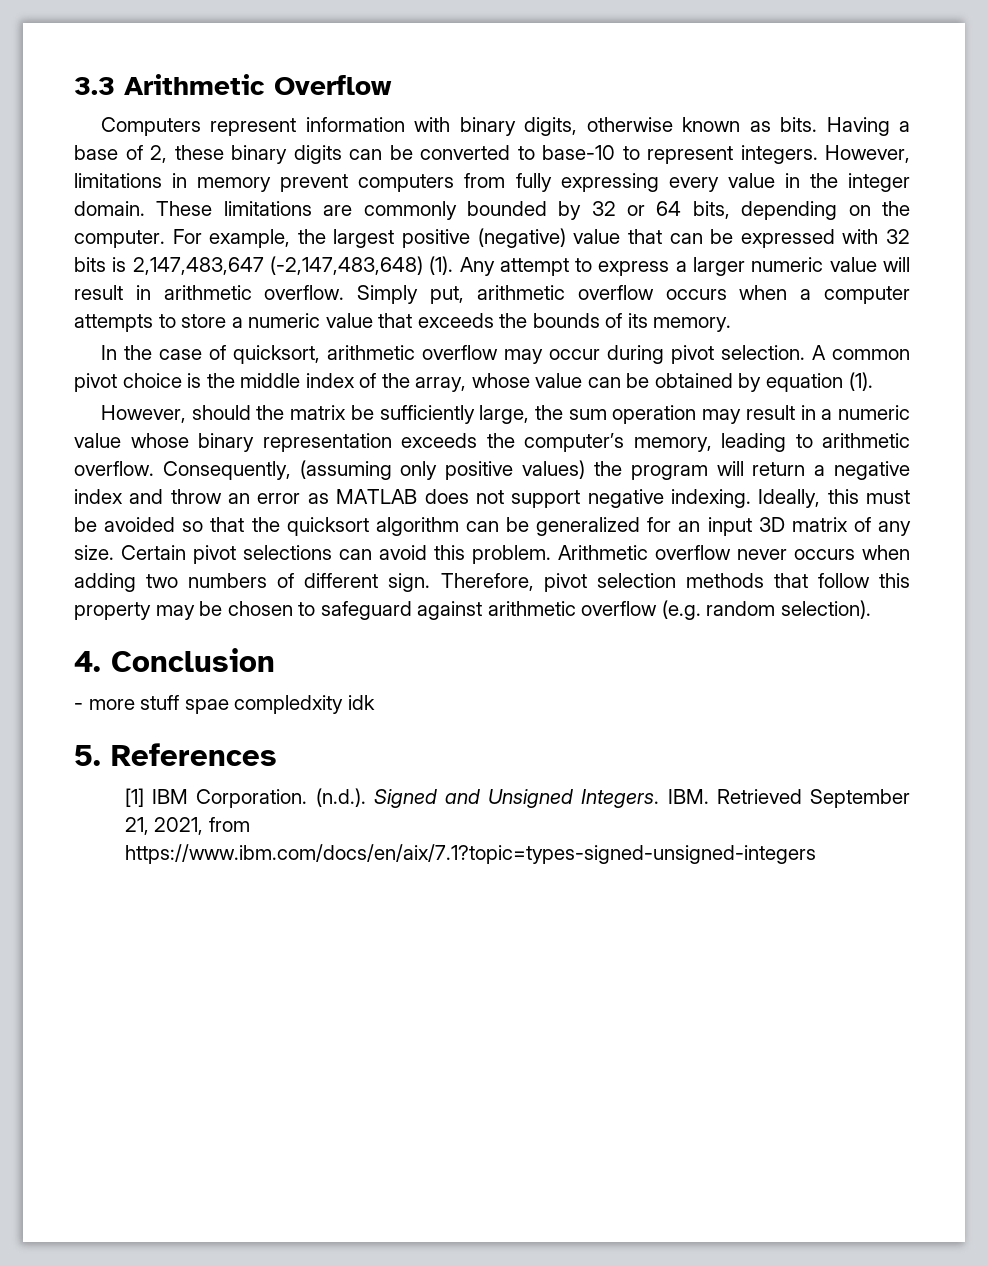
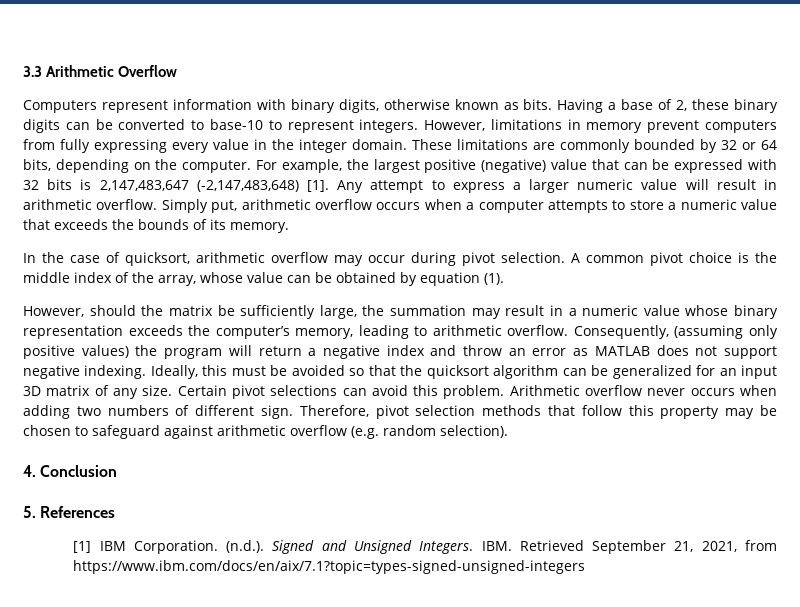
- For example, the largest positive (negative) value that can be expressed with 32 bits is 2,147,483,647 (-2,147,483,648) (1).
+ For example, the largest positive (negative) value that can be expressed with 32 bits is 2,147,483,647 (-2,147,483,648) [1].
- However, should the matrix be sufficiently large, the sum operation may result in a numeric value whose binary representation exceeds the computer’s memory, leading to arithmetic overflow.
+ However, should the matrix be sufficiently large, the summation may result in a numeric value whose binary representation exceeds the computer’s memory, leading to arithmetic overflow.
- - more stuff spae compledxity idk

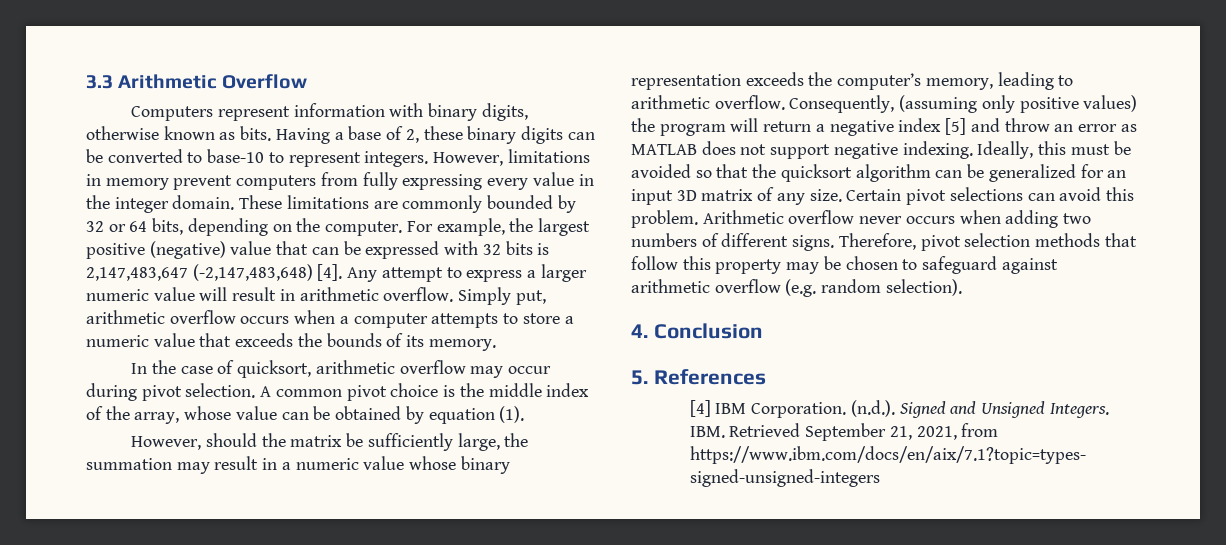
- For example, the largest positive (negative) value that can be expressed with 32 bits is 2,147,483,647 (-2,147,483,648) [1].
+ For example, the largest positive (negative) value that can be expressed with 32 bits is 2,147,483,647 (-2,147,483,648) [4].
- Consequently, (assuming only positive values) the program will return a negative index and throw an error as MATLAB does not support negative indexing.
+ Consequently, (assuming only positive values) the program will return a negative index [5] and throw an error as MATLAB does not support negative indexing.
- Arithmetic overflow never occurs when adding two numbers of different sign.
+ Arithmetic overflow never occurs when adding two numbers of different signs.
- [1] IBM Corporation.
+ [4] IBM Corporation.

